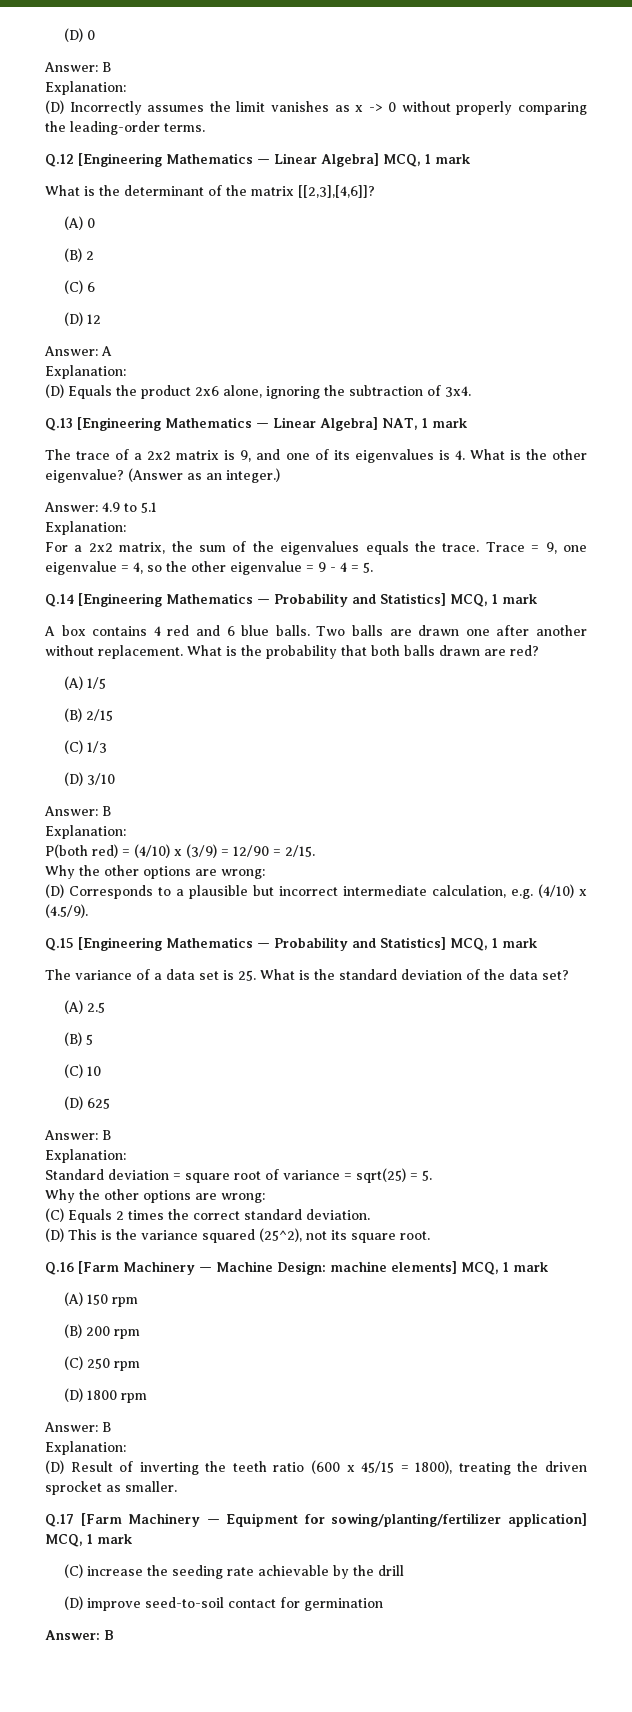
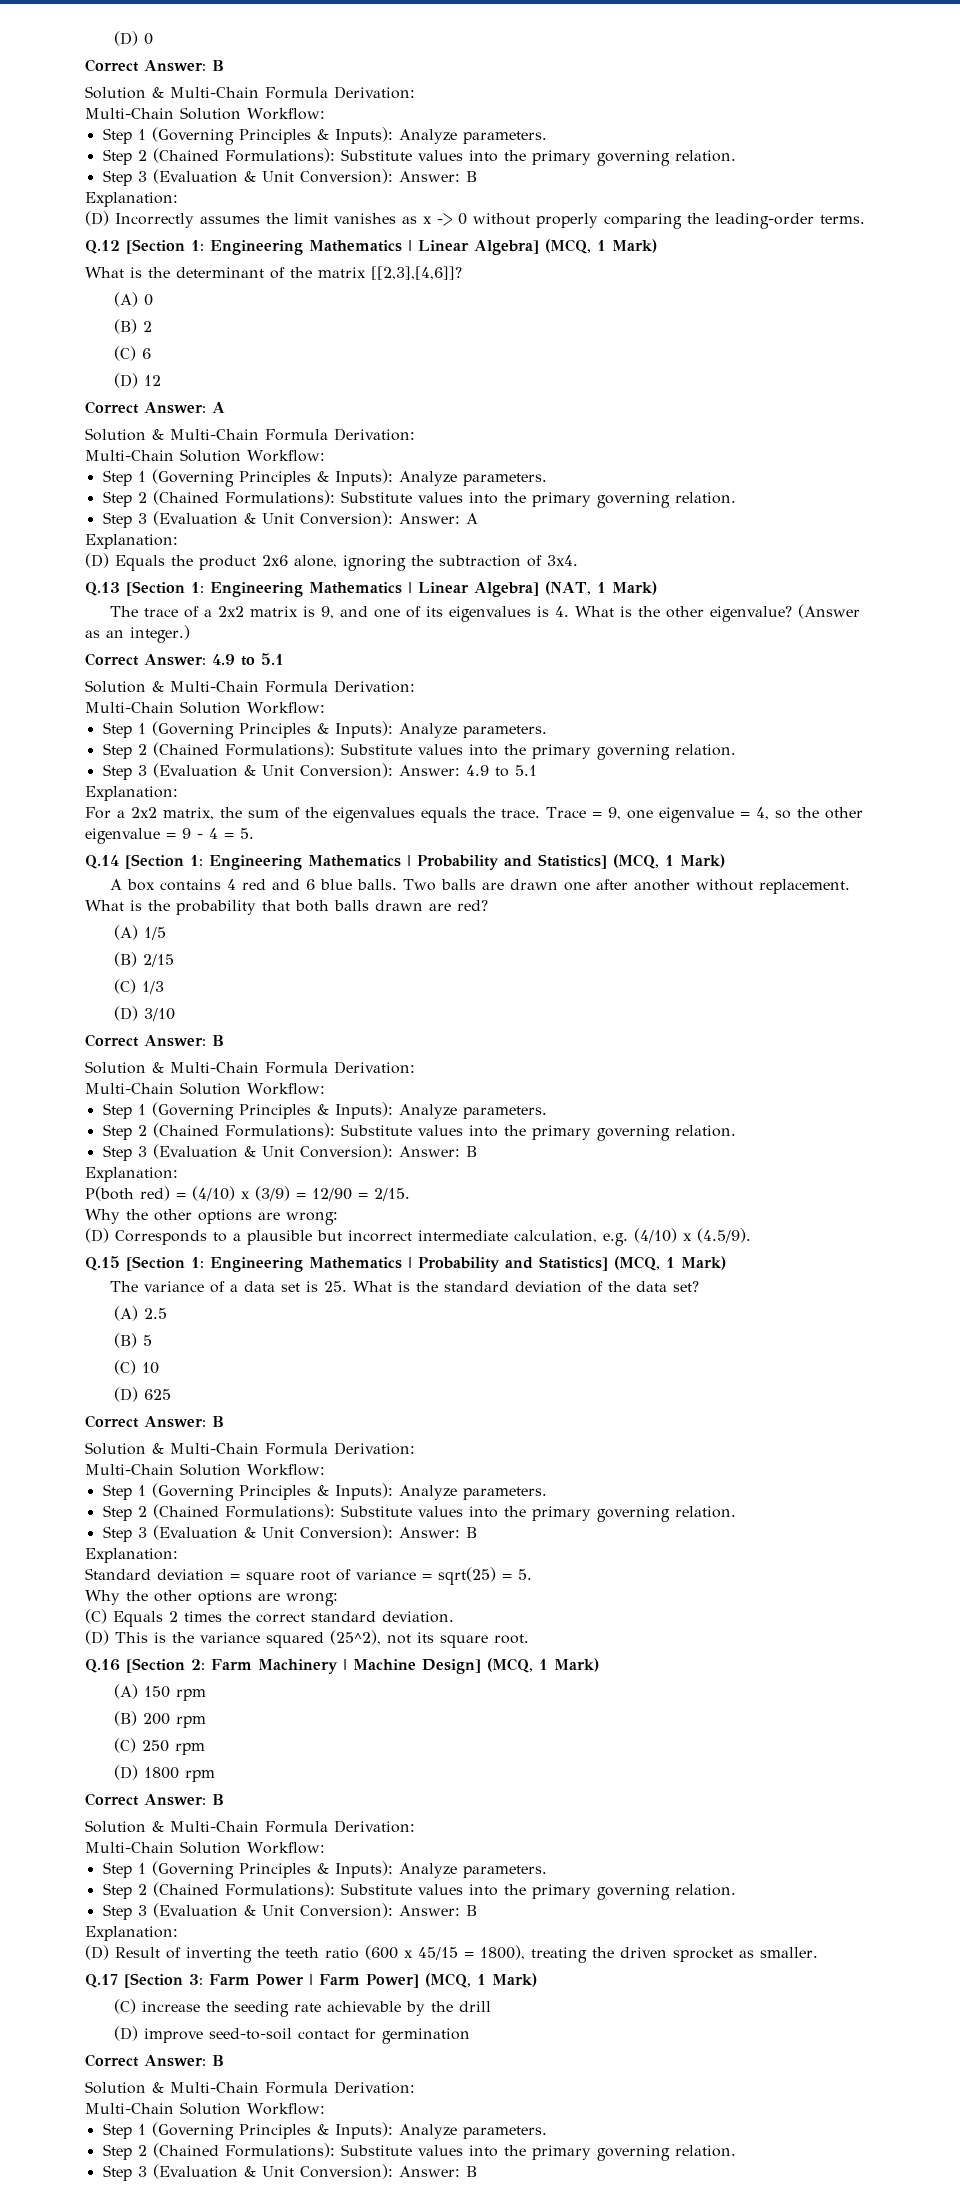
  (D) 0
- Answer: B
+ Correct Answer: B
+ Solution & Multi-Chain Formula Derivation:
+ Multi-Chain Solution Workflow:
+ Step 1 (Governing Principles & Inputs): Analyze parameters.
+ Step 2 (Chained Formulations): Substitute values into the primary governing relation.
+ Step 3 (Evaluation & Unit Conversion): Answer: B
- Q.12 [Engineering Mathematics — Linear Algebra] MCQ, 1 mark
+ Q.12 [Section 1: Engineering Mathematics | Linear Algebra] (MCQ, 1 Mark)
- Answer: A
+ Correct Answer: A
+ Solution & Multi-Chain Formula Derivation:
+ Multi-Chain Solution Workflow:
+ Step 1 (Governing Principles & Inputs): Analyze parameters.
+ Step 2 (Chained Formulations): Substitute values into the primary governing relation.
+ Step 3 (Evaluation & Unit Conversion): Answer: A
- Q.13 [Engineering Mathematics — Linear Algebra] NAT, 1 mark
+ Q.13 [Section 1: Engineering Mathematics | Linear Algebra] (NAT, 1 Mark)
- Answer: 4.9 to 5.1
+ Correct Answer: 4.9 to 5.1
+ Solution & Multi-Chain Formula Derivation:
+ Multi-Chain Solution Workflow:
+ Step 1 (Governing Principles & Inputs): Analyze parameters.
+ Step 2 (Chained Formulations): Substitute values into the primary governing relation.
+ Step 3 (Evaluation & Unit Conversion): Answer: 4.9 to 5.1
- Q.14 [Engineering Mathematics — Probability and Statistics] MCQ, 1 mark
+ Q.14 [Section 1: Engineering Mathematics | Probability and Statistics] (MCQ, 1 Mark)
  (D) 3/10
- Answer: B
+ Correct Answer: B
+ Solution & Multi-Chain Formula Derivation:
+ Multi-Chain Solution Workflow:
+ Step 1 (Governing Principles & Inputs): Analyze parameters.
+ Step 2 (Chained Formulations): Substitute values into the primary governing relation.
+ Step 3 (Evaluation & Unit Conversion): Answer: B
- Q.15 [Engineering Mathematics — Probability and Statistics] MCQ, 1 mark
+ Q.15 [Section 1: Engineering Mathematics | Probability and Statistics] (MCQ, 1 Mark)
  (D) 625
- Answer: B
+ Correct Answer: B
+ Solution & Multi-Chain Formula Derivation:
+ Multi-Chain Solution Workflow:
+ Step 1 (Governing Principles & Inputs): Analyze parameters.
+ Step 2 (Chained Formulations): Substitute values into the primary governing relation.
+ Step 3 (Evaluation & Unit Conversion): Answer: B
- Q.16 [Farm Machinery — Machine Design: machine elements] MCQ, 1 mark
+ Q.16 [Section 2: Farm Machinery | Machine Design] (MCQ, 1 Mark)
  (D) 1800 rpm
- Answer: B
+ Correct Answer: B
+ Solution & Multi-Chain Formula Derivation:
+ Multi-Chain Solution Workflow:
+ Step 1 (Governing Principles & Inputs): Analyze parameters.
+ Step 2 (Chained Formulations): Substitute values into the primary governing relation.
+ Step 3 (Evaluation & Unit Conversion): Answer: B
- Q.17 [Farm Machinery — Equipment for sowing/planting/fertilizer application] MCQ, 1 mark
+ Q.17 [Section 3: Farm Power | Farm Power] (MCQ, 1 Mark)
  (D) improve seed-to-soil contact for germination
- Answer: B
+ Correct Answer: B
+ Solution & Multi-Chain Formula Derivation:
+ Multi-Chain Solution Workflow:
+ Step 1 (Governing Principles & Inputs): Analyze parameters.
+ Step 2 (Chained Formulations): Substitute values into the primary governing relation.
+ Step 3 (Evaluation & Unit Conversion): Answer: B

